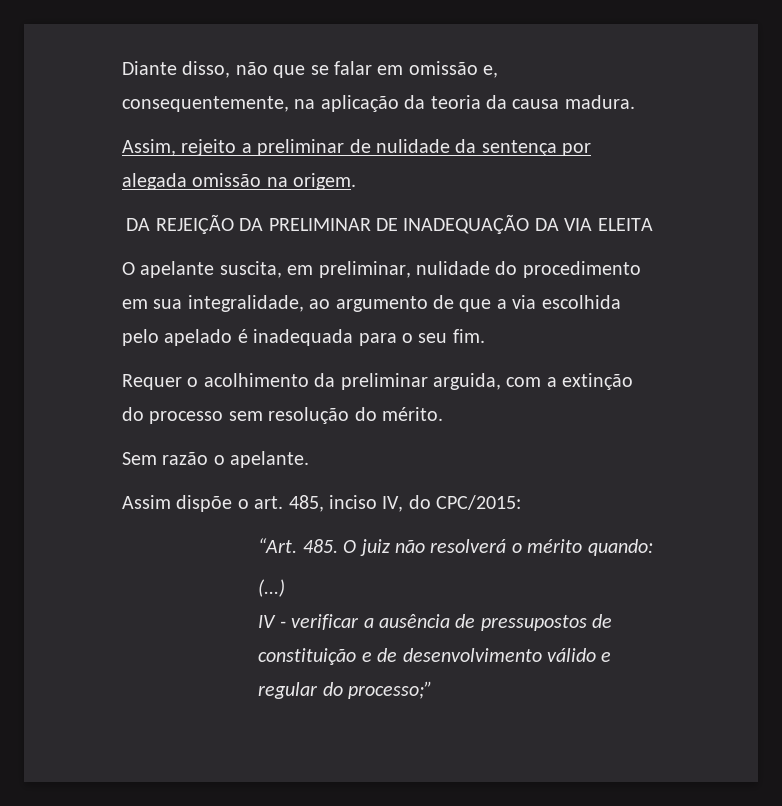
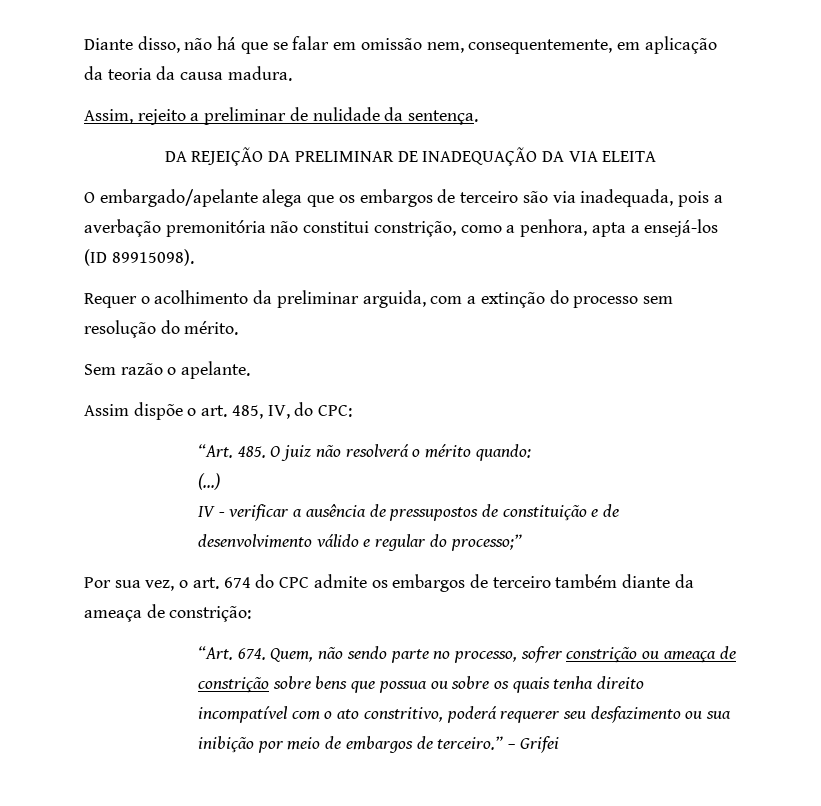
- Diante disso, não que se falar em omissão e, consequentemente, na aplicação da teoria da causa madura.
+ Diante disso, não há que se falar em omissão nem, consequentemente, em aplicação da teoria da causa madura.
- Assim, rejeito a preliminar de nulidade da sentença por alegada omissão na origem.
+ Assim, rejeito a preliminar de nulidade da sentença.
- O apelante suscita, em preliminar, nulidade do procedimento em sua integralidade, ao argumento de que a via escolhida pelo apelado é inadequada para o seu fim.
+ O embargado/apelante alega que os embargos de terceiro são via inadequada, pois a averbação premonitória não constitui constrição, como a penhora, apta a ensejá-los (ID 89915098).
- Assim dispõe o art. 485, inciso IV, do CPC/2015:
+ Assim dispõe o art. 485, IV, do CPC:
+ Por sua vez, o art. 674 do CPC admite os embargos de terceiro também diante da ameaça de constrição:
+ “Art. 674. Quem, não sendo parte no processo, sofrer constrição ou ameaça de constrição sobre bens que possua ou sobre os quais tenha direito incompatível com o ato constritivo, poderá requerer seu desfazimento ou sua inibição por meio de embargos de terceiro.” – Grifei

